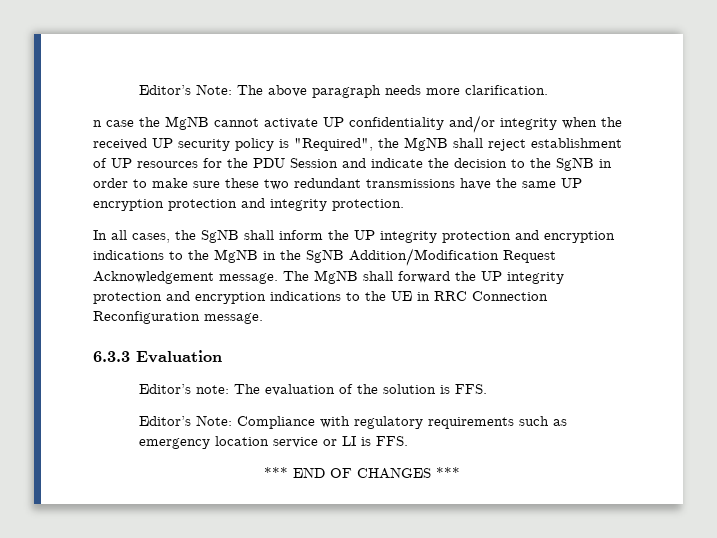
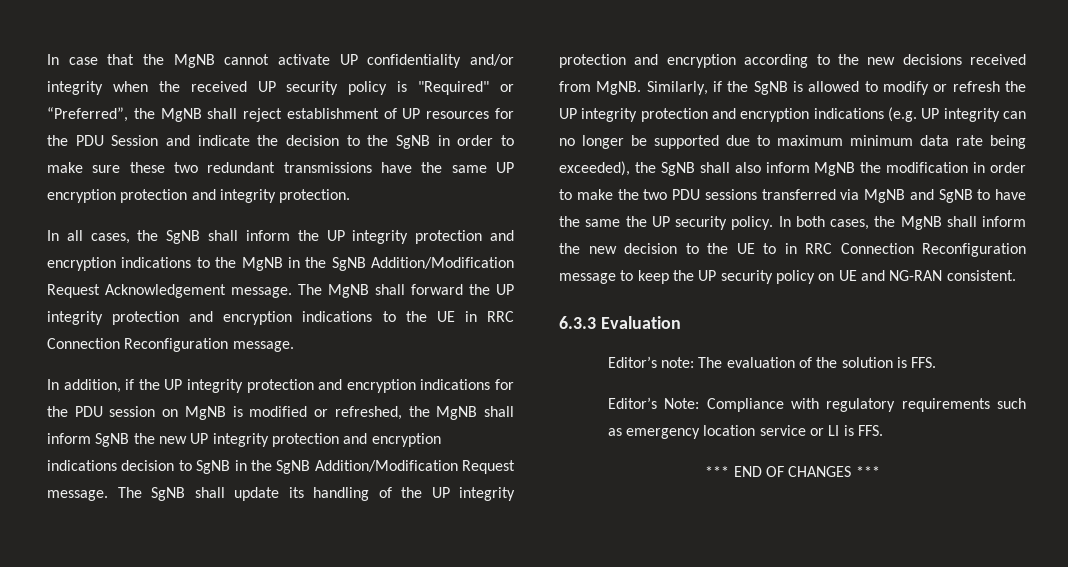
- Editor’s Note: The above paragraph needs more clarification.
- n case the MgNB cannot activate UP confidentiality and/or integrity when the received UP security policy is "Required", the MgNB shall reject establishment of UP resources for the PDU Session and indicate the decision to the SgNB in order to make sure these two redundant transmissions have the same UP encryption protection and integrity protection.
+ In case that the MgNB cannot activate UP confidentiality and/or integrity when the received UP security policy is "Required" or “Preferred”, the MgNB shall reject establishment of UP resources for the PDU Session and indicate the decision to the SgNB in order to make sure these two redundant transmissions have the same UP encryption protection and integrity protection.
+ In addition, if the UP integrity protection and encryption indications for the PDU session on MgNB is modified or refreshed, the MgNB shall inform SgNB the new UP integrity protection and encryption indications decision to SgNB in the SgNB Addition/Modification Request message. The SgNB shall update its handling of the UP integrity protection and encryption according to the new decisions received from MgNB. Similarly, if the SgNB is allowed to modify or refresh the UP integrity protection and encryption indications (e.g. UP integrity can no longer be supported due to maximum minimum data rate being exceeded), the SgNB shall also inform MgNB the modification in order to make the two PDU sessions transferred via MgNB and SgNB to have the same the UP security policy. In both cases, the MgNB shall inform the new decision to the UE to in RRC Connection Reconfiguration message to keep the UP security policy on UE and NG-RAN consistent.

